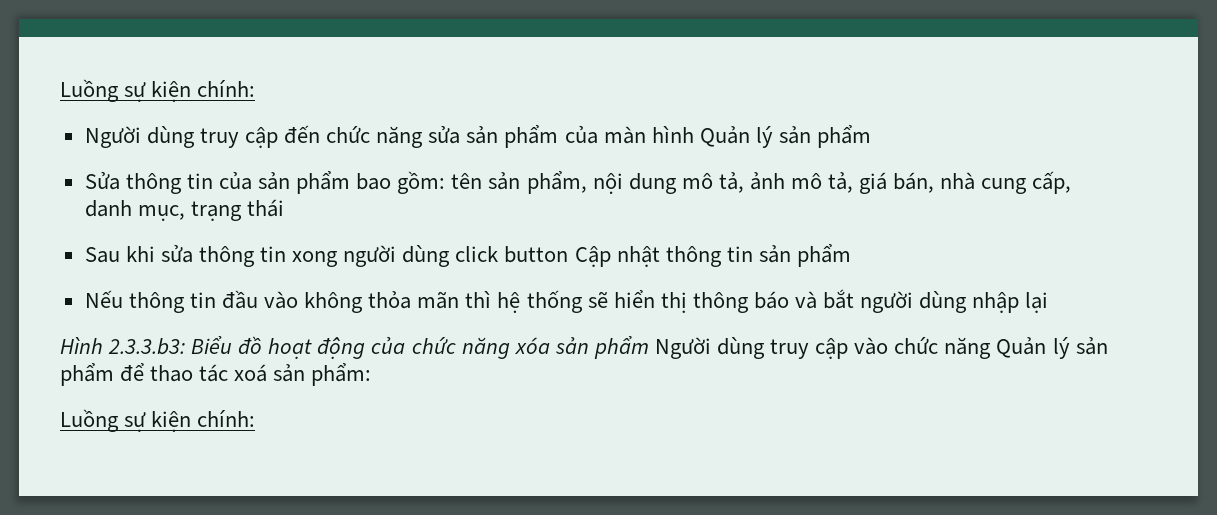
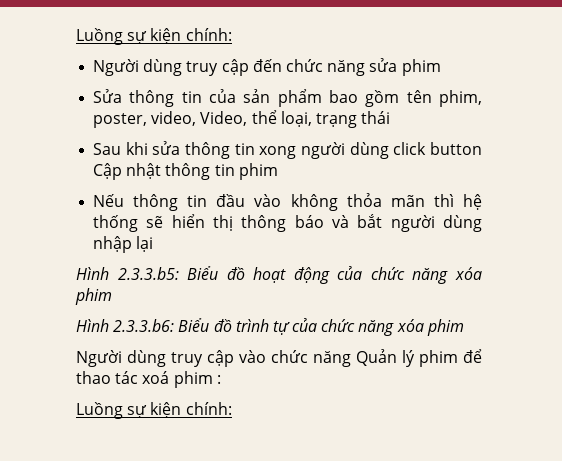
- Người dùng truy cập đến chức năng sửa sản phẩm của màn hình Quản lý sản phẩm
+ Người dùng truy cập đến chức năng sửa phim
- Sửa thông tin của sản phẩm bao gồm: tên sản phẩm, nội dung mô tả, ảnh mô tả, giá bán, nhà cung cấp, danh mục, trạng thái
+ Sửa thông tin của sản phẩm bao gồm tên phim, poster, video, Video, thể loại, trạng thái
- Sau khi sửa thông tin xong người dùng click button Cập nhật thông tin sản phẩm
+ Sau khi sửa thông tin xong người dùng click button Cập nhật thông tin phim
- Hình 2.3.3.b3: Biểu đồ hoạt động của chức năng xóa sản phẩm Người dùng truy cập vào chức năng Quản lý sản phẩm để thao tác xoá sản phẩm:
+ Hình 2.3.3.b5: Biểu đồ hoạt động của chức năng xóa phim
+ Hình 2.3.3.b6: Biểu đồ trình tự của chức năng xóa phim
+ Người dùng truy cập vào chức năng Quản lý phim để thao tác xoá phim :

